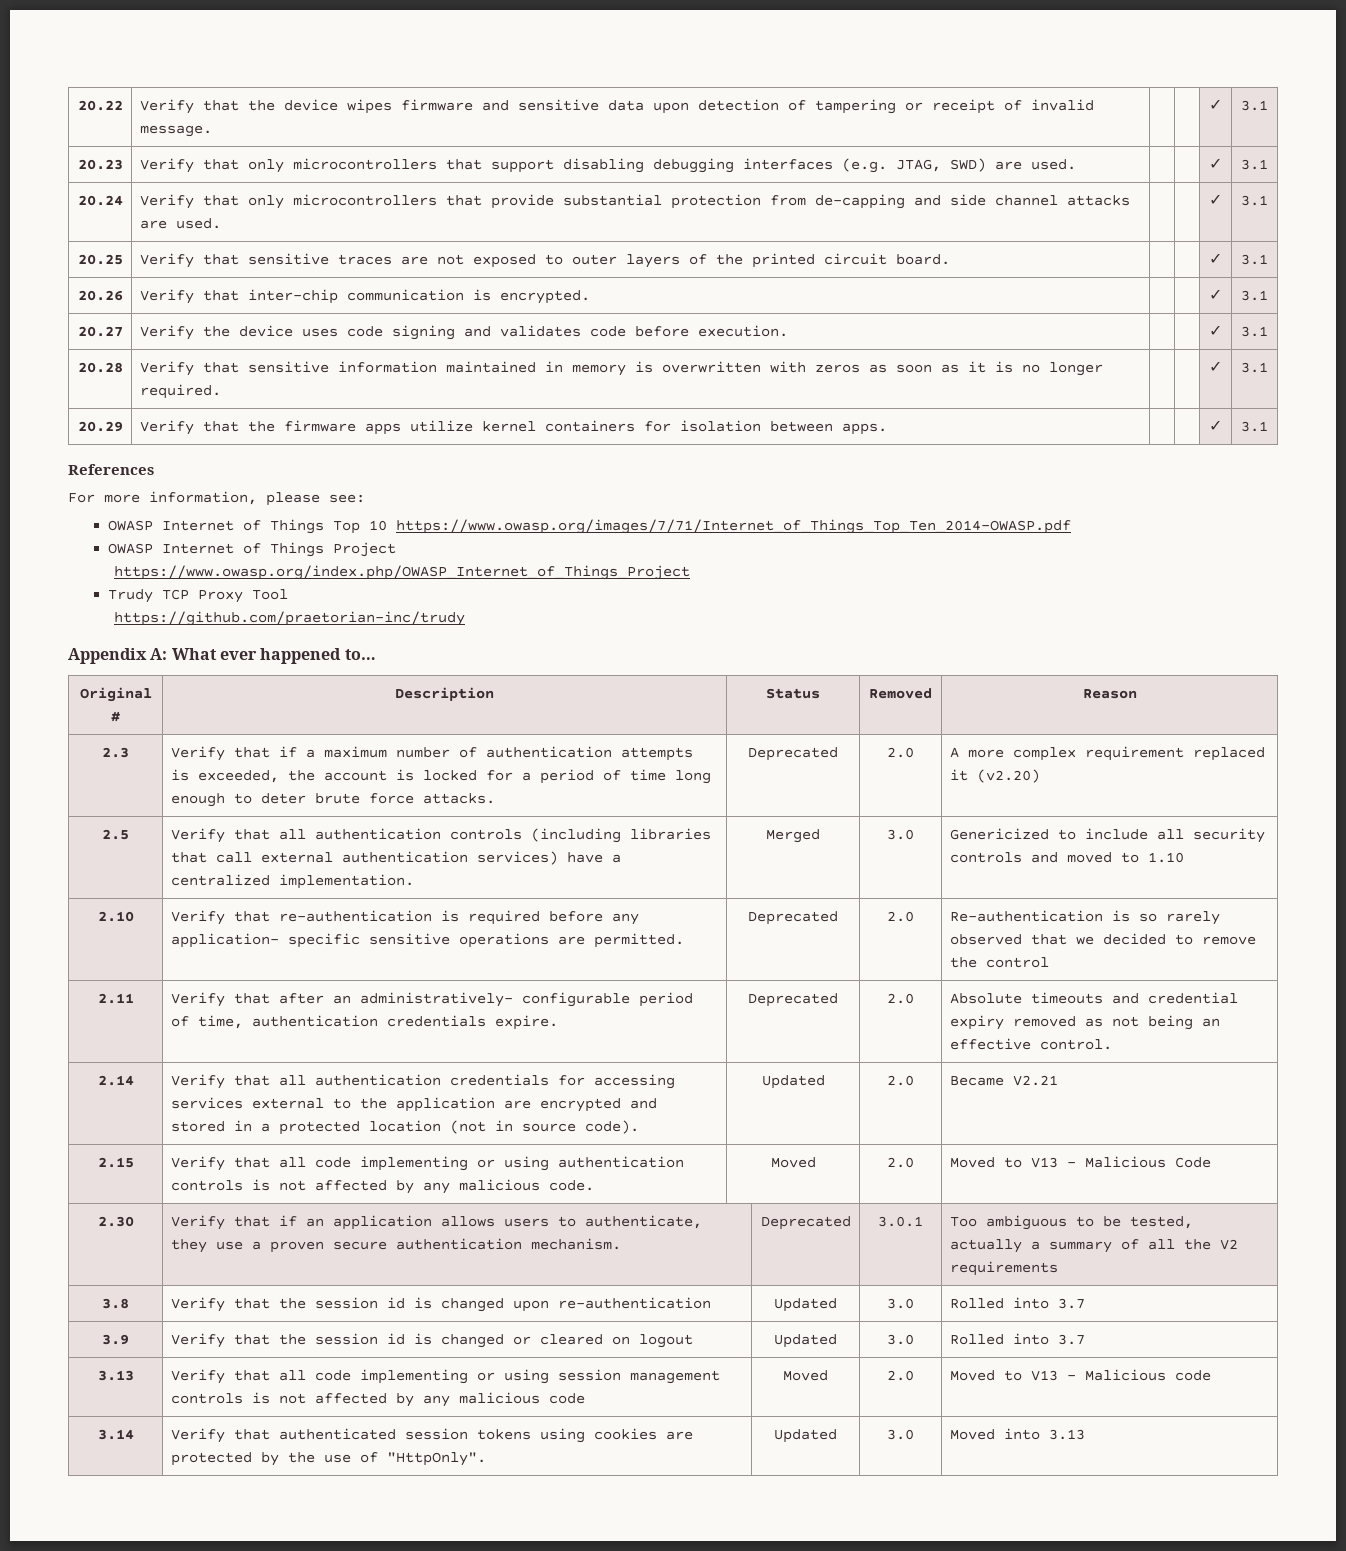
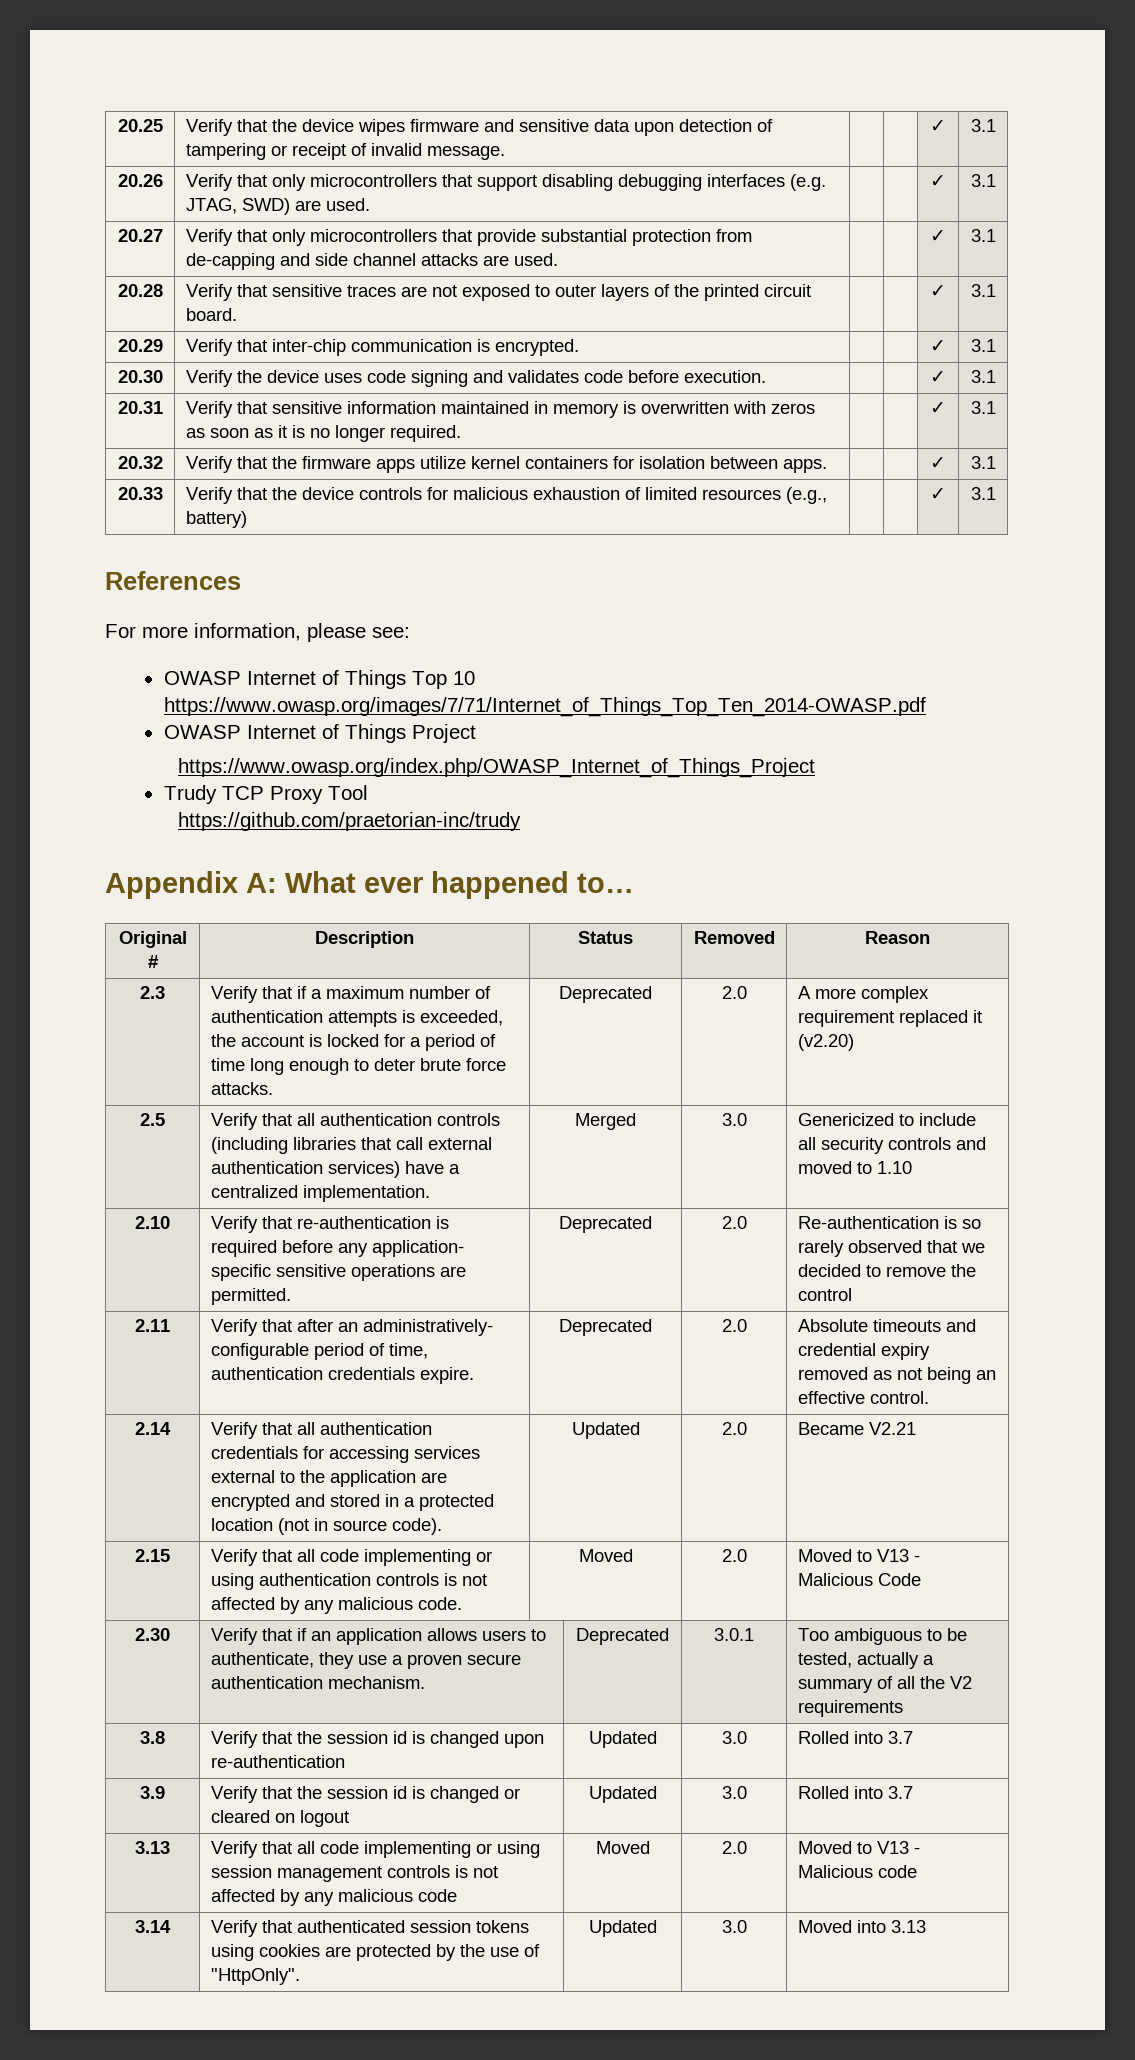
- 20.22 | Verify that the device wipes firmware and sensitive data upon detection of tampering or receipt of invalid message. | | | ✓ | 3.1
+ 20.25 | Verify that the device wipes firmware and sensitive data upon detection of tampering or receipt of invalid message. | | | ✓ | 3.1
- 20.23 | Verify that only microcontrollers that support disabling debugging interfaces (e.g. JTAG, SWD) are used. | | | ✓ | 3.1
+ 20.26 | Verify that only microcontrollers that support disabling debugging interfaces (e.g. JTAG, SWD) are used. | | | ✓ | 3.1
- 20.24 | Verify that only microcontrollers that provide substantial protection from de-capping and side channel attacks are used. | | | ✓ | 3.1
+ 20.27 | Verify that only microcontrollers that provide substantial protection from de-capping and side channel attacks are used. | | | ✓ | 3.1
- 20.25 | Verify that sensitive traces are not exposed to outer layers of the printed circuit board. | | | ✓ | 3.1
+ 20.28 | Verify that sensitive traces are not exposed to outer layers of the printed circuit board. | | | ✓ | 3.1
- 20.26 | Verify that inter-chip communication is encrypted. | | | ✓ | 3.1
+ 20.29 | Verify that inter-chip communication is encrypted. | | | ✓ | 3.1
- 20.27 | Verify the device uses code signing and validates code before execution. | | | ✓ | 3.1
+ 20.30 | Verify the device uses code signing and validates code before execution. | | | ✓ | 3.1
- 20.28 | Verify that sensitive information maintained in memory is overwritten with zeros as soon as it is no longer required. | | | ✓ | 3.1
+ 20.31 | Verify that sensitive information maintained in memory is overwritten with zeros as soon as it is no longer required. | | | ✓ | 3.1
- 20.29 | Verify that the firmware apps utilize kernel containers for isolation between apps. | | | ✓ | 3.1
+ 20.32 | Verify that the firmware apps utilize kernel containers for isolation between apps. | | | ✓ | 3.1
+ 20.33 | Verify that the device controls for malicious exhaustion of limited resources (e.g., battery) | | | ✓ | 3.1

